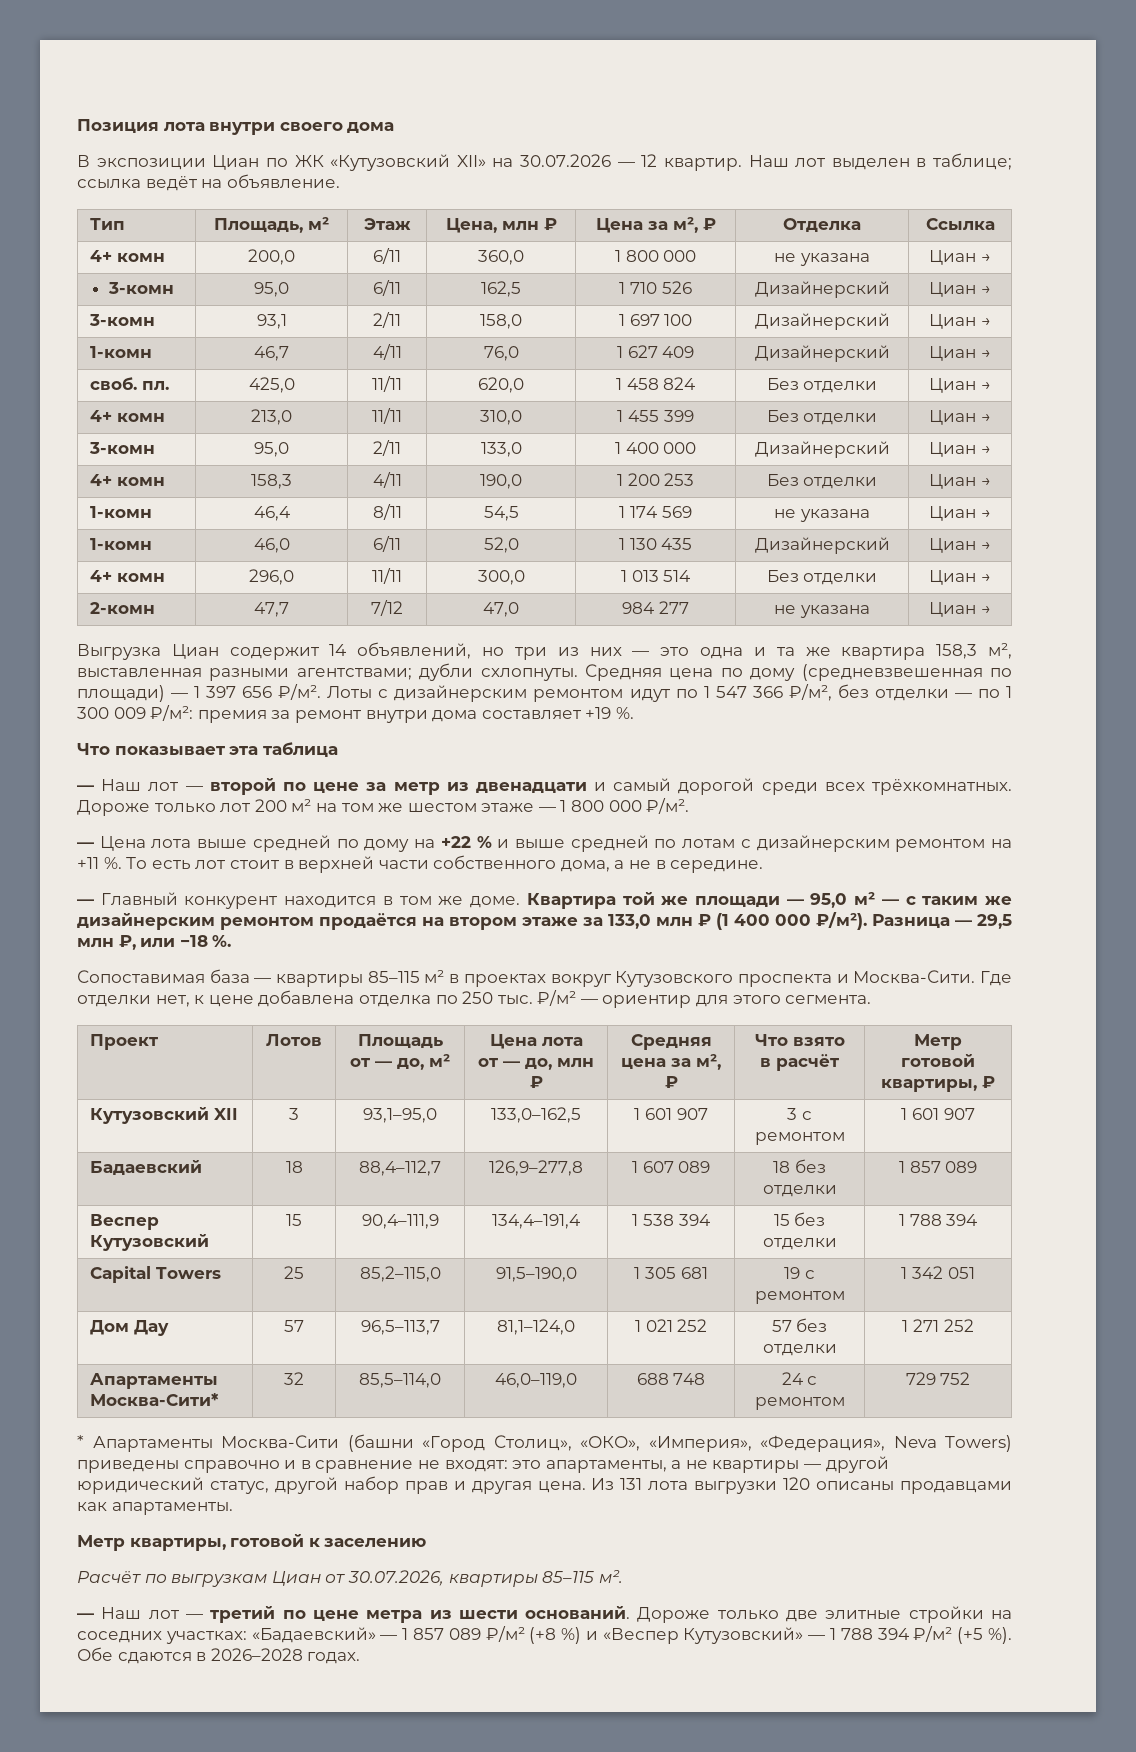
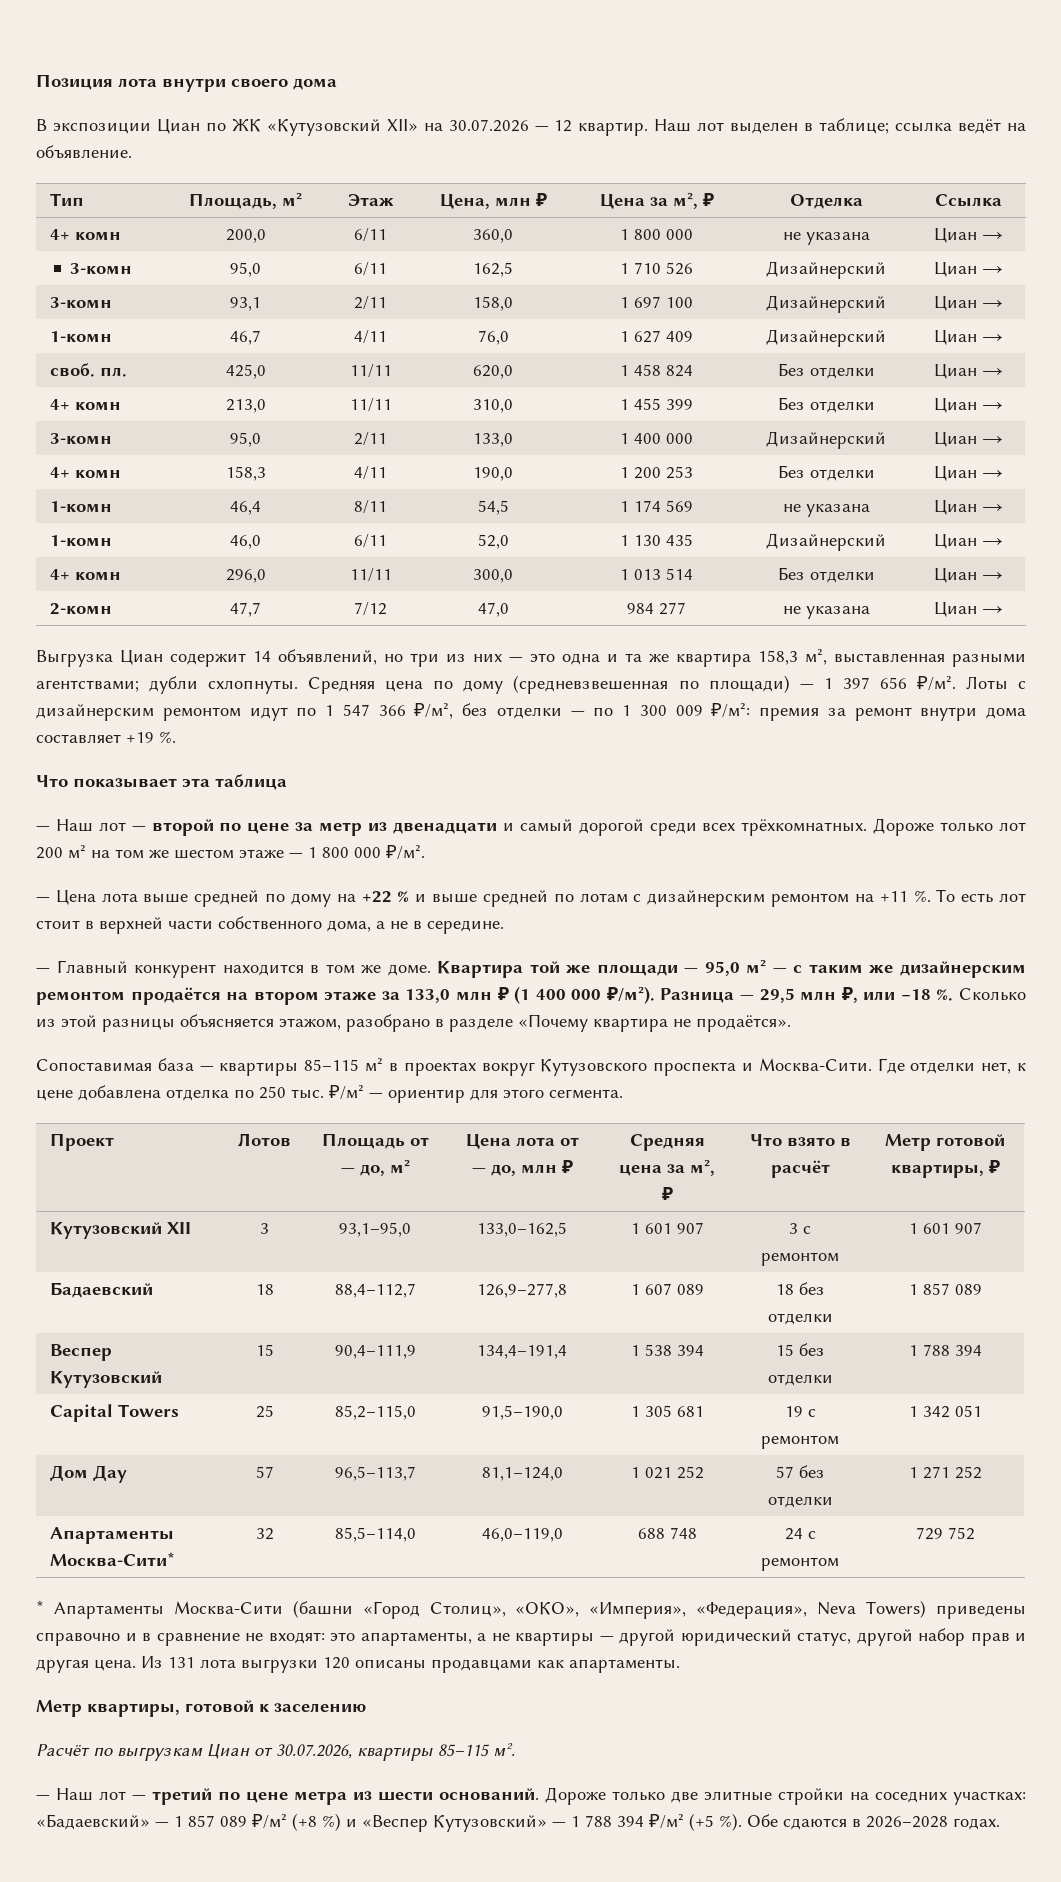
+ Сколько из этой разницы объясняется этажом, разобрано в разделе «Почему квартира не продаётся».

